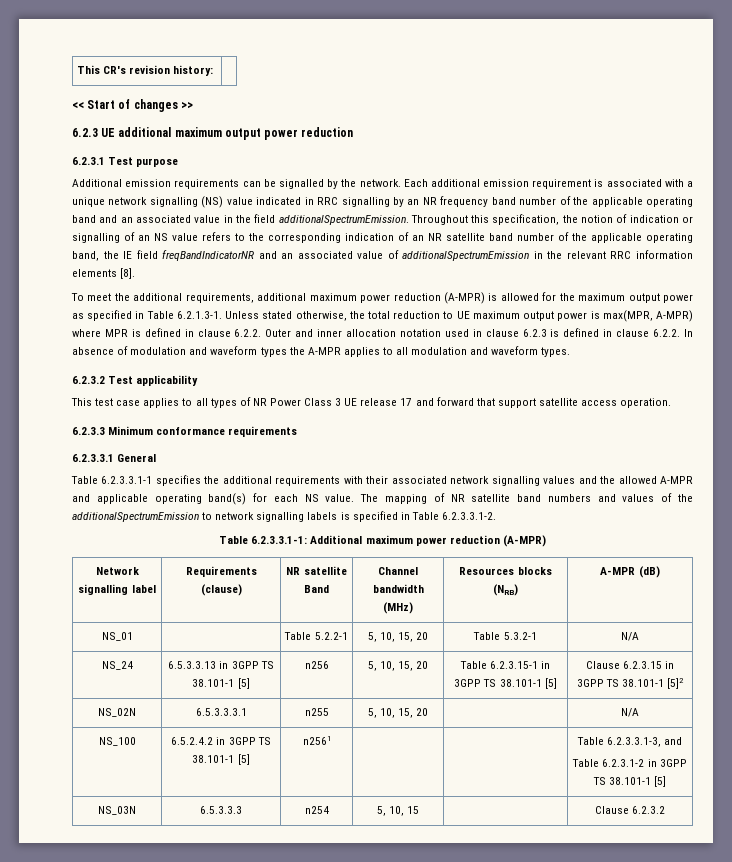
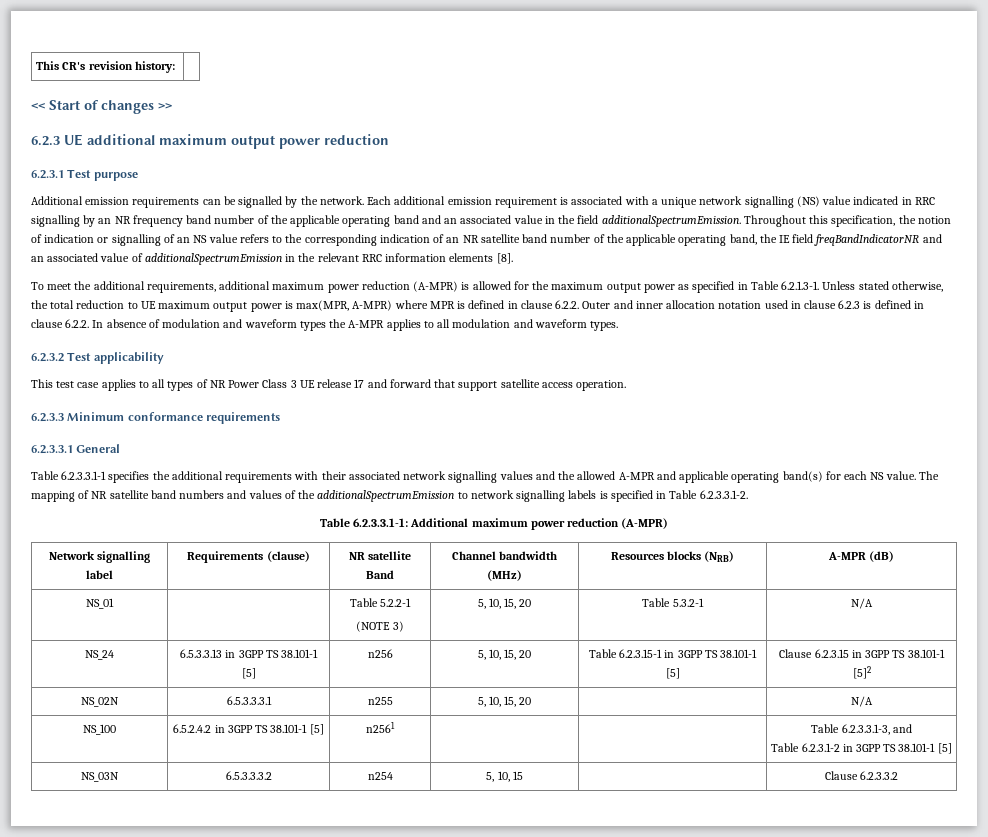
- NS_01 | | Table 5.2.2-1 | 5, 10, 15, 20 | Table 5.3.2-1 | N/A
+ NS_01 | | Table 5.2.2-1
+ (NOTE 3) | 5, 10, 15, 20 | Table 5.3.2-1 | N/A
- NS_03N | 6.5.3.3.3 | n254 | 5, 10, 15 | | Clause 6.2.3.2
+ NS_03N | 6.5.3.3.3.2 | n254 | 5, 10, 15 | | Clause 6.2.3.3.2

